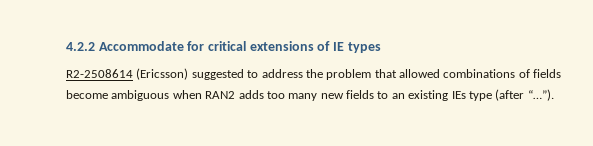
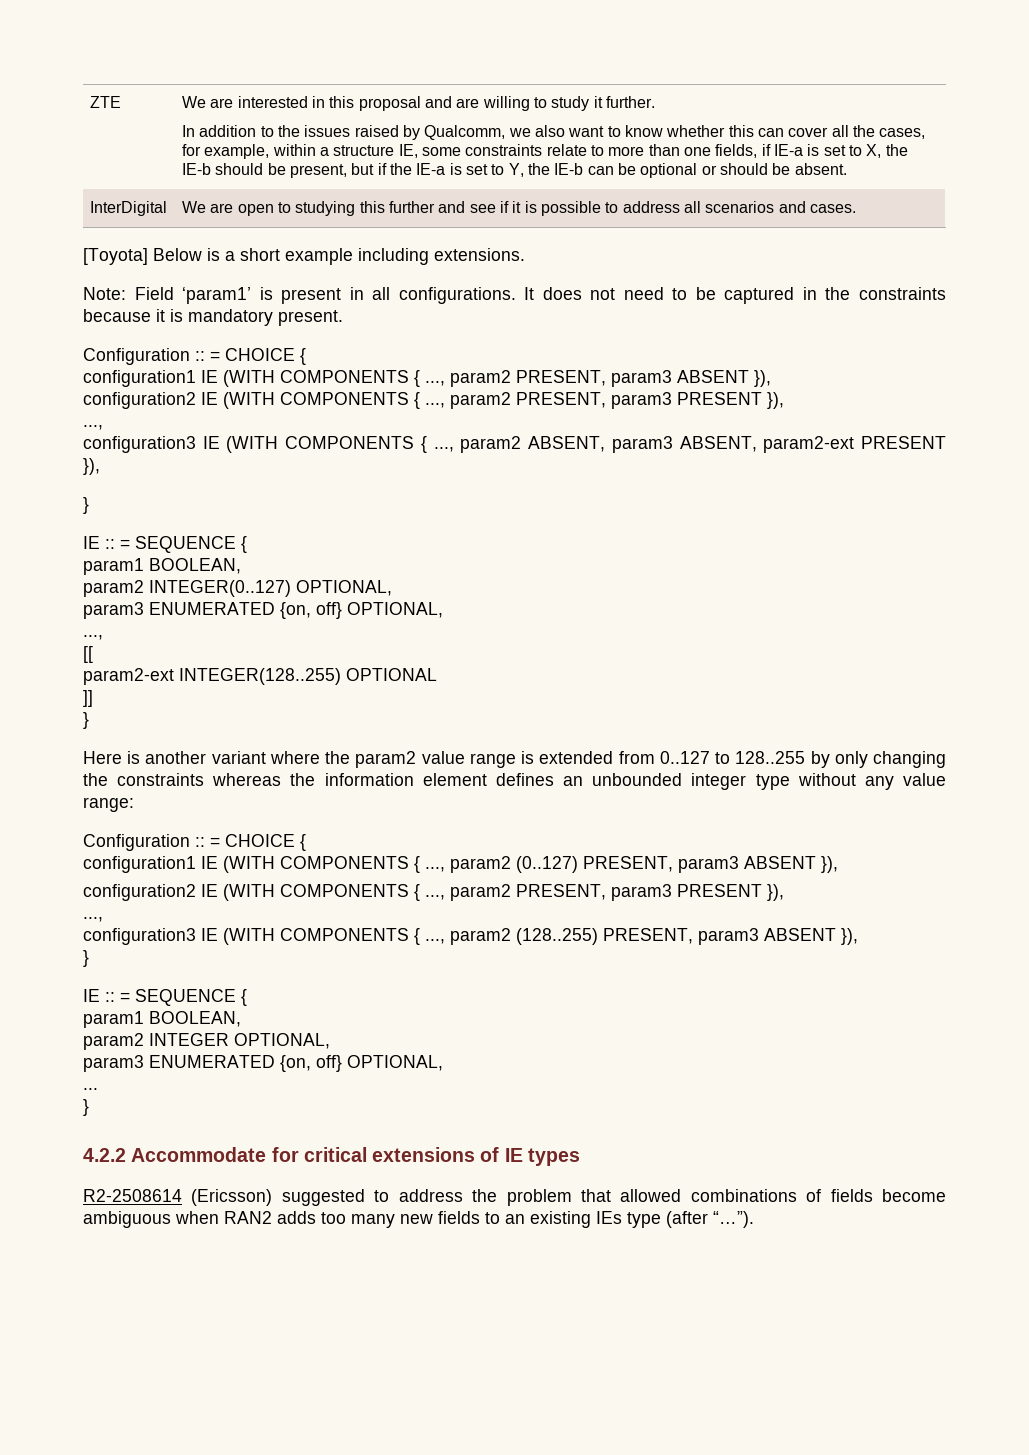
+ ZTE | We are interested in this proposal and are willing to study it further.
+ In addition to the issues raised by Qualcomm, we also want to know whether this can cover all the cases, for example, within a structure IE, some constraints relate to more than one fields, if IE-a is set to X, the IE-b should be present, but if the IE-a is set to Y, the IE-b can be optional or should be absent.
+ InterDigital | We are open to studying this further and see if it is possible to address all scenarios and cases.
+ [Toyota] Below is a short example including extensions.
+ Note: Field ‘param1’ is present in all configurations. It does not need to be captured in the constraints because it is mandatory present.
+ Configuration :: = CHOICE {
+ configuration1 IE (WITH COMPONENTS { ..., param2 PRESENT, param3 ABSENT }),
+ configuration2 IE (WITH COMPONENTS { ..., param2 PRESENT, param3 PRESENT }),
+ ...,
+ configuration3 IE (WITH COMPONENTS { ..., param2 ABSENT, param3 ABSENT, param2-ext PRESENT }),
+ }
+ IE :: = SEQUENCE {
+ param1 BOOLEAN,
+ param2 INTEGER(0..127) OPTIONAL,
+ param3 ENUMERATED {on, off} OPTIONAL,
+ ...,
+ [[
+ param2-ext INTEGER(128..255) OPTIONAL
+ ]]
+ }
+ Here is another variant where the param2 value range is extended from 0..127 to 128..255 by only changing the constraints whereas the information element defines an unbounded integer type without any value range:
+ Configuration :: = CHOICE {
+ configuration1 IE (WITH COMPONENTS { ..., param2 (0..127) PRESENT, param3 ABSENT }),
+ configuration2 IE (WITH COMPONENTS { ..., param2 PRESENT, param3 PRESENT }),
+ ...,
+ configuration3 IE (WITH COMPONENTS { ..., param2 (128..255) PRESENT, param3 ABSENT }),
+ }
+ IE :: = SEQUENCE {
+ param1 BOOLEAN,
+ param2 INTEGER OPTIONAL,
+ param3 ENUMERATED {on, off} OPTIONAL,
+ ...
+ }

